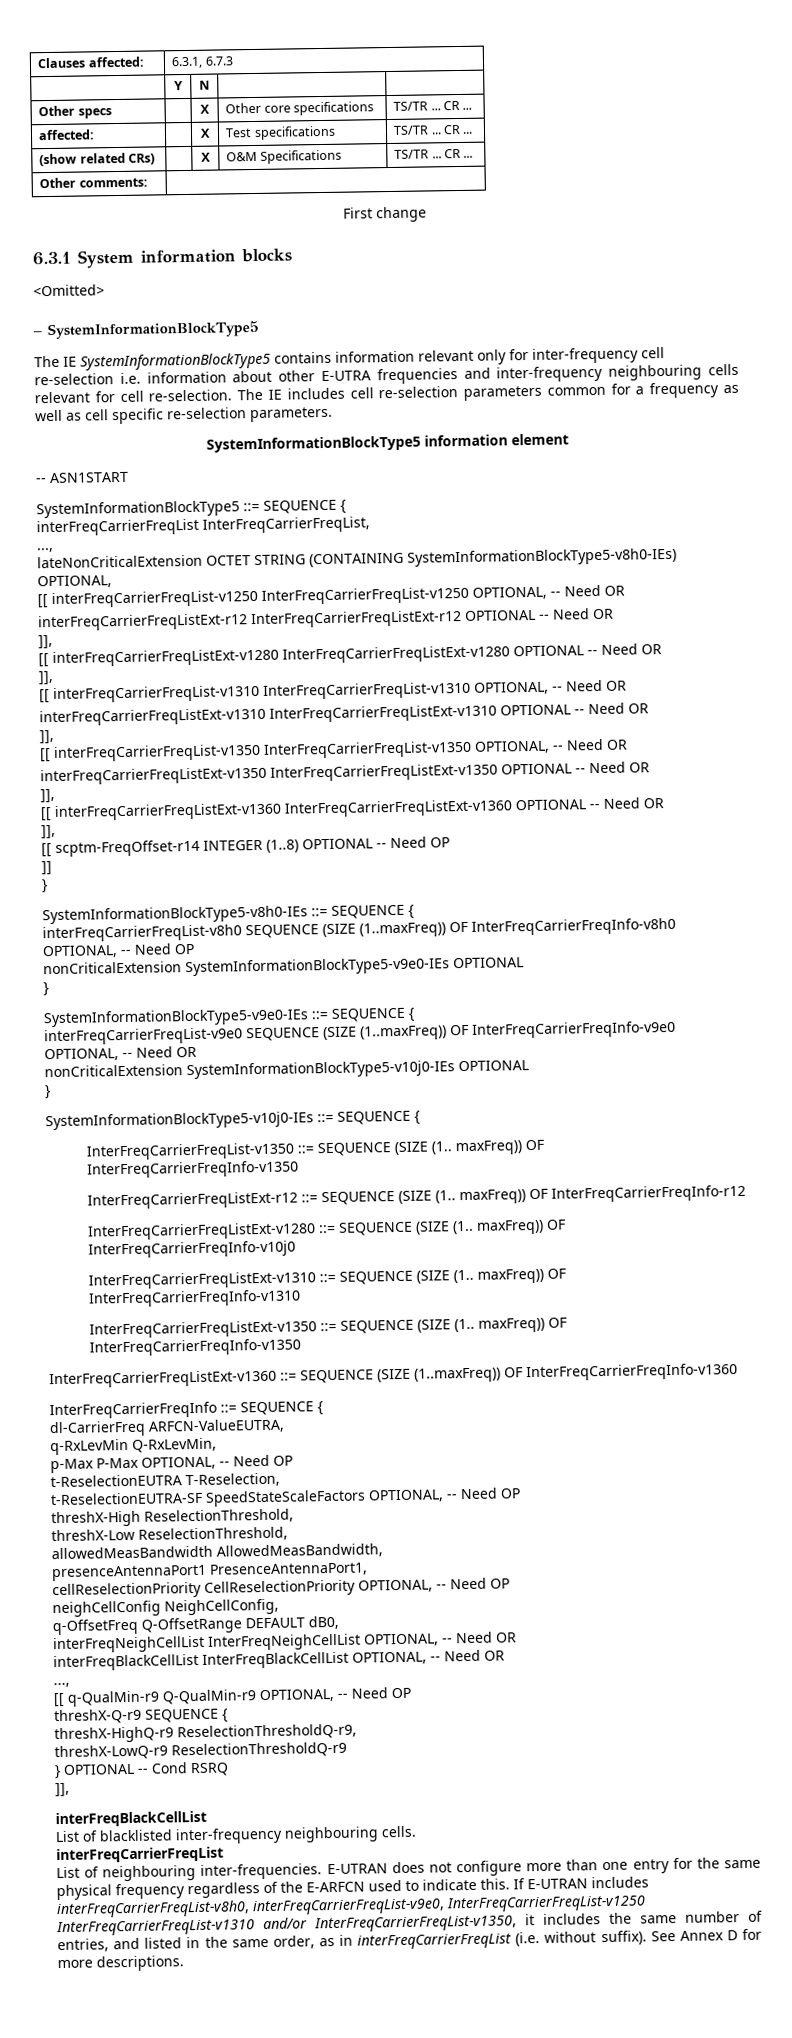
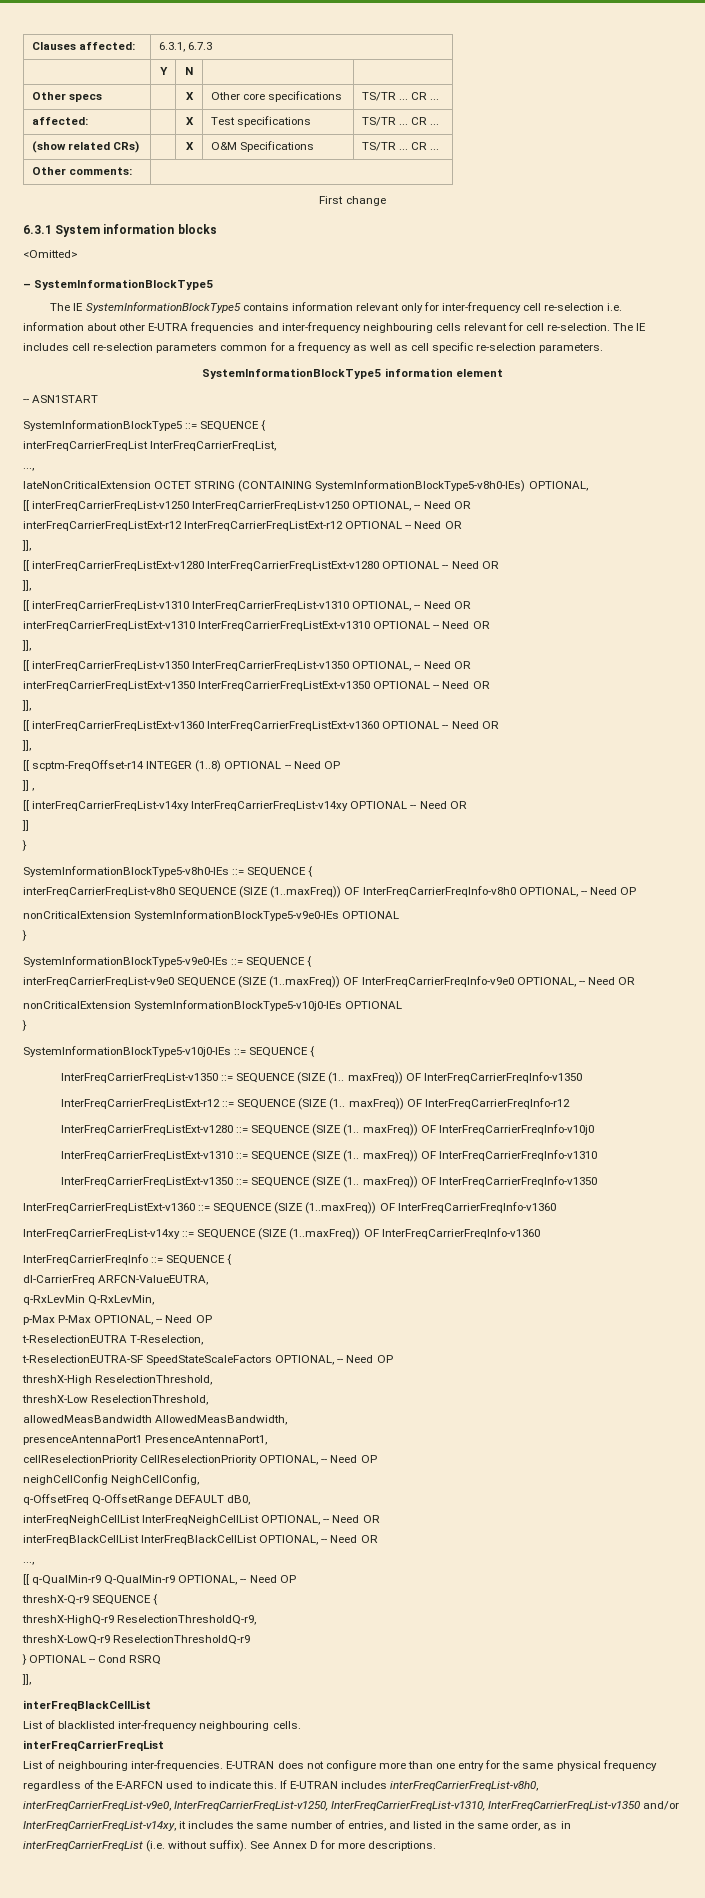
+ ]] ,
+ [[ interFreqCarrierFreqList-v14xy InterFreqCarrierFreqList-v14xy OPTIONAL -- Need OR
+ InterFreqCarrierFreqList-v14xy ::= SEQUENCE (SIZE (1..maxFreq)) OF InterFreqCarrierFreqInfo-v1360
- If E-UTRAN includes interFreqCarrierFreqList-v8h0, interFreqCarrierFreqList-v9e0, InterFreqCarrierFreqList-v1250 InterFreqCarrierFreqList-v1310 and/or InterFreqCarrierFreqList-v1350, it includes the same number of entries, and listed in the same order, as in interFreqCarrierFreqList (i.e. without suffix).
+ If E-UTRAN includes interFreqCarrierFreqList-v8h0, interFreqCarrierFreqList-v9e0, InterFreqCarrierFreqList-v1250, InterFreqCarrierFreqList-v1310, InterFreqCarrierFreqList-v1350 and/or InterFreqCarrierFreqList-v14xy, it includes the same number of entries, and listed in the same order, as in interFreqCarrierFreqList (i.e. without suffix).

